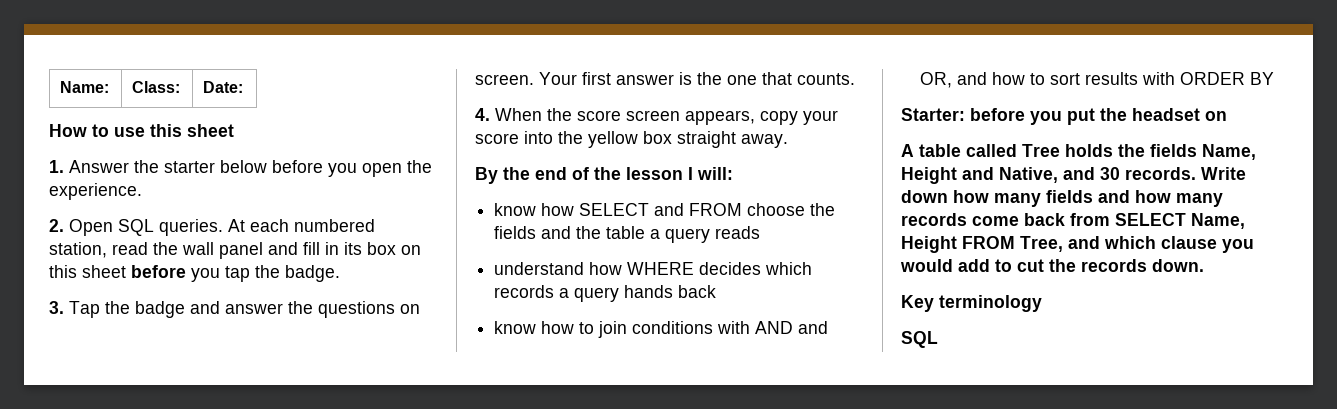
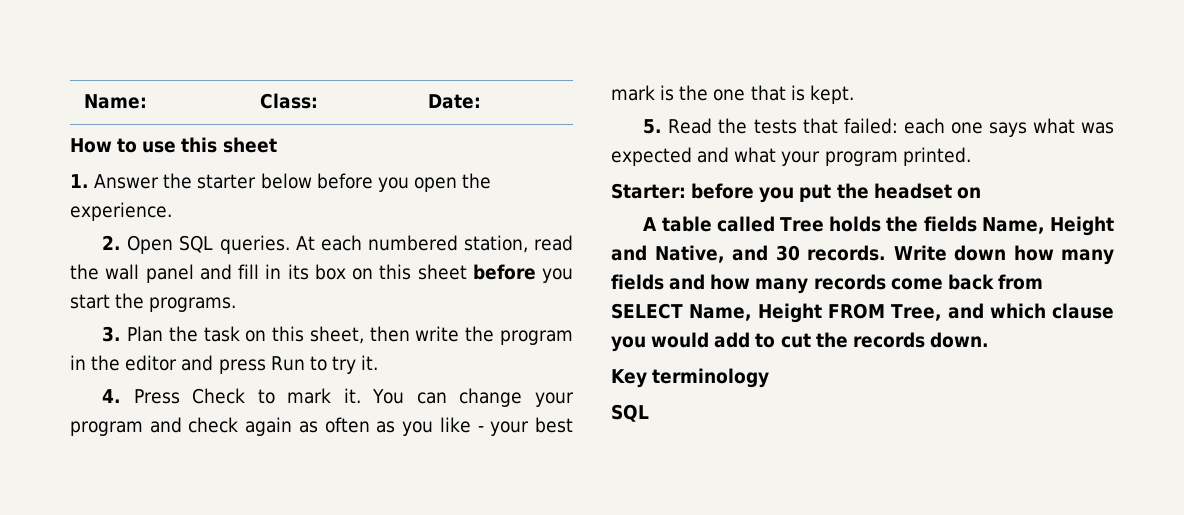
- At each numbered station, read the wall panel and fill in its box on this sheet before you tap the badge.
- 3. Tap the badge and answer the questions on screen. Your first answer is the one that counts.
- 4. When the score screen appears, copy your score into the yellow box straight away.
- By the end of the lesson I will:
- know how SELECT and FROM choose the fields and the table a query reads
- understand how WHERE decides which records a query hands back
- know how to join conditions with AND and OR, and how to sort results with ORDER BY
+ At each numbered station, read the wall panel and fill in its box on this sheet before you start the programs.
+ 3. Plan the task on this sheet, then write the program in the editor and press Run to try it.
+ 4. Press Check to mark it. You can change your program and check again as often as you like - your best mark is the one that is kept.
+ 5. Read the tests that failed: each one says what was expected and what your program printed.

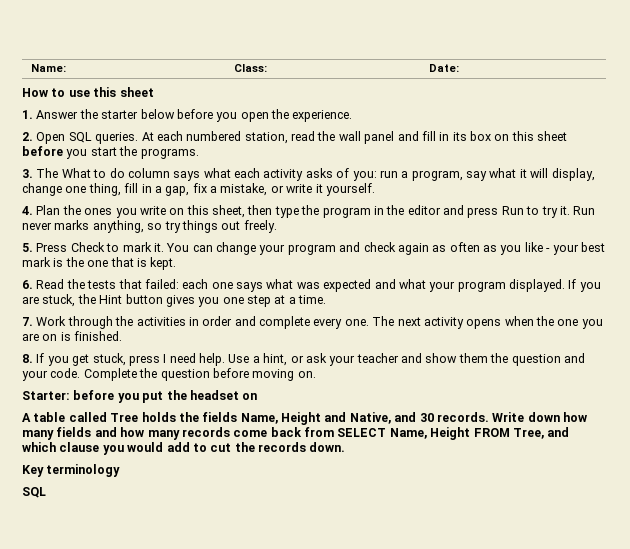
- 3. Plan the task on this sheet, then write the program in the editor and press Run to try it.
- 4. Press Check to mark it.
+ 3. The What to do column says what each activity asks of you: run a program, say what it will display, change one thing, fill in a gap, fix a mistake, or write it yourself.
+ 4. Plan the ones you write on this sheet, then type the program in the editor and press Run to try it. Run never marks anything, so try things out freely.
+ 5. Press Check to mark it.
- 5. Read the tests that failed: each one says what was expected and what your program printed.
+ 6. Read the tests that failed: each one says what was expected and what your program displayed. If you are stuck, the Hint button gives you one step at a time.
+ 7. Work through the activities in order and complete every one. The next activity opens when the one you are on is finished.
+ 8. If you get stuck, press I need help. Use a hint, or ask your teacher and show them the question and your code. Complete the question before moving on.

